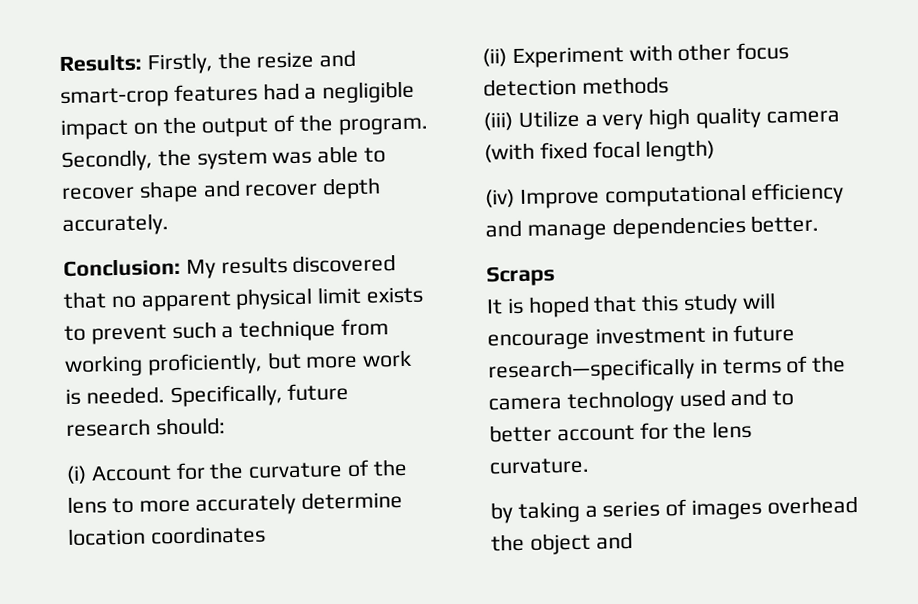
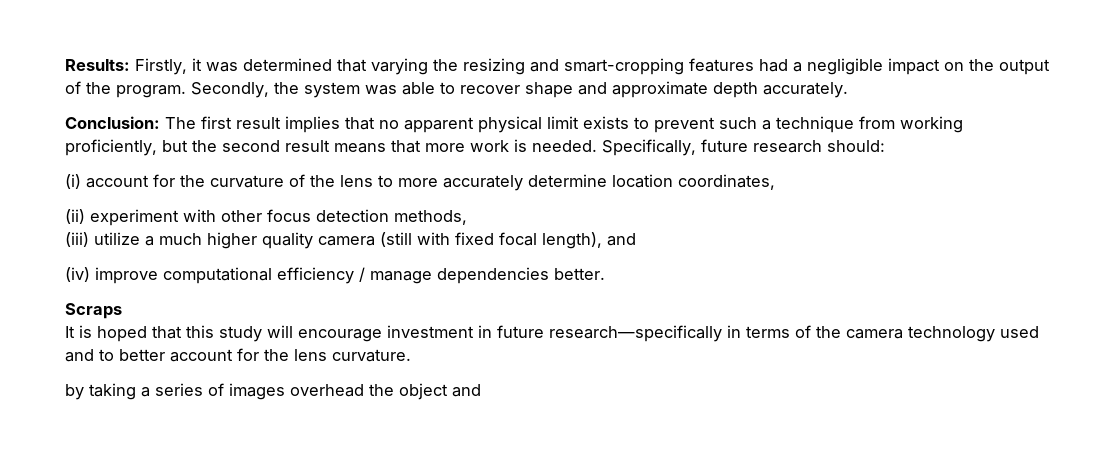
- Results: Firstly, the resize and smart-crop features had a negligible impact on the output of the program.
+ Results: Firstly, it was determined that varying the resizing and smart-cropping features had a negligible impact on the output of the program.
- Secondly, the system was able to recover shape and recover depth accurately.
+ Secondly, the system was able to recover shape and approximate depth accurately.
- Conclusion: My results discovered that no apparent physical limit exists to prevent such a technique from working proficiently, but more work is needed.
+ Conclusion: The first result implies that no apparent physical limit exists to prevent such a technique from working proficiently, but the second result means that more work is needed.
- (i) Account for the curvature of the lens to more accurately determine location coordinates
+ (i) account for the curvature of the lens to more accurately determine location coordinates,
- (ii) Experiment with other focus detection methods
+ (ii) experiment with other focus detection methods,
- (iii) Utilize a very high quality camera (with fixed focal length)
+ (iii) utilize a much higher quality camera (still with fixed focal length), and
- (iv) Improve computational efficiency and manage dependencies better.
+ (iv) improve computational efficiency / manage dependencies better.

